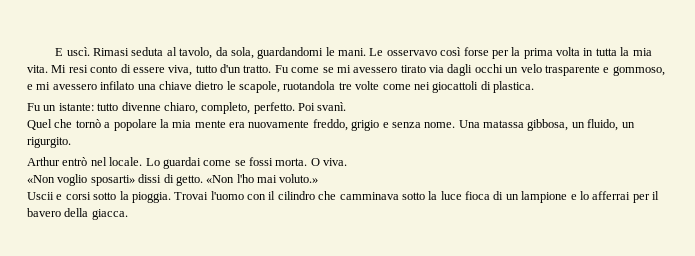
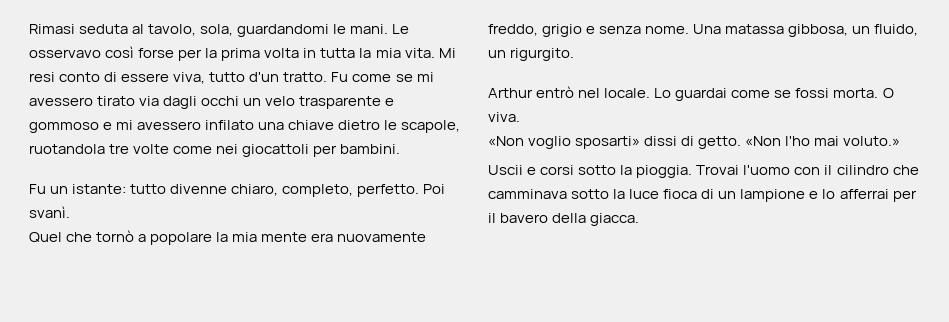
- E uscì. Rimasi seduta al tavolo, da sola, guardandomi le mani.
+ Rimasi seduta al tavolo, sola, guardandomi le mani.
- Fu come se mi avessero tirato via dagli occhi un velo trasparente e gommoso, e mi avessero infilato una chiave dietro le scapole, ruotandola tre volte come nei giocattoli di plastica.
+ Fu come se mi avessero tirato via dagli occhi un velo trasparente e gommoso e mi avessero infilato una chiave dietro le scapole, ruotandola tre volte come nei giocattoli per bambini.

